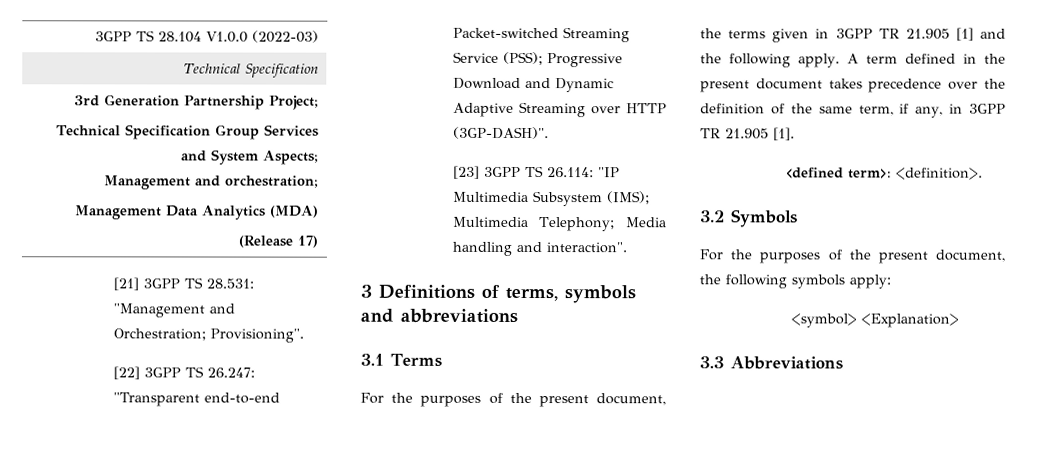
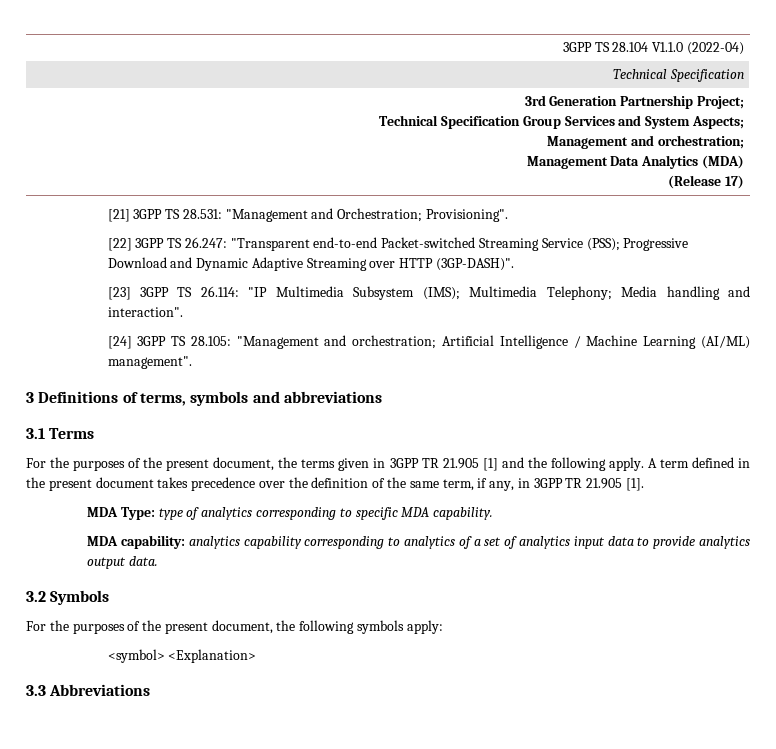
- 3GPP TS 28.104 V1.0.0 (2022-03)
+ 3GPP TS 28.104 V1.1.0 (2022-04)
+ [24] 3GPP TS 28.105: "Management and orchestration; Artificial Intelligence / Machine Learning (AI/ML) management".
- <defined term>: <definition>.
+ MDA Type: type of analytics corresponding to specific MDA capability.
+ MDA capability: analytics capability corresponding to analytics of a set of analytics input data to provide analytics output data.

